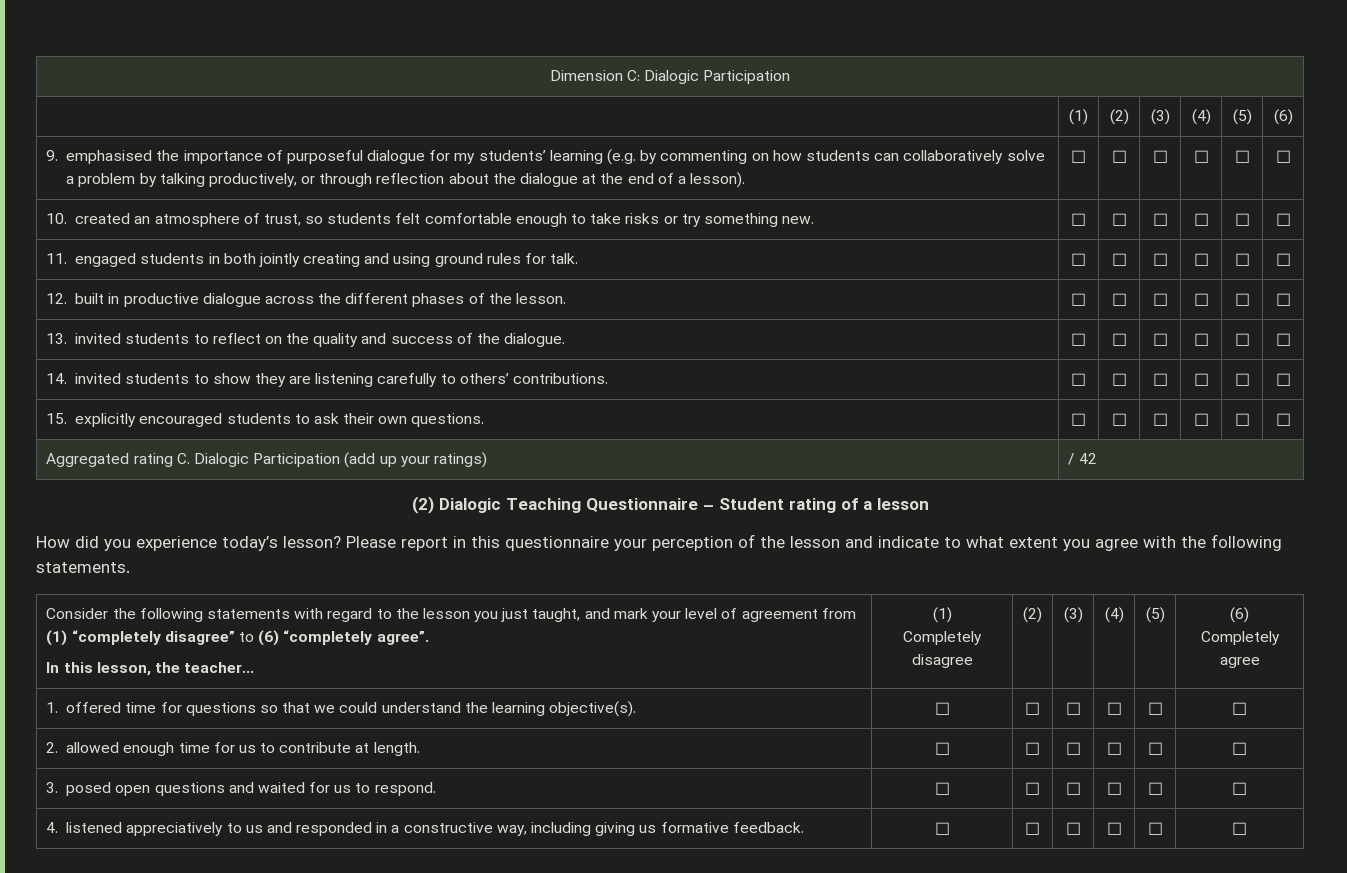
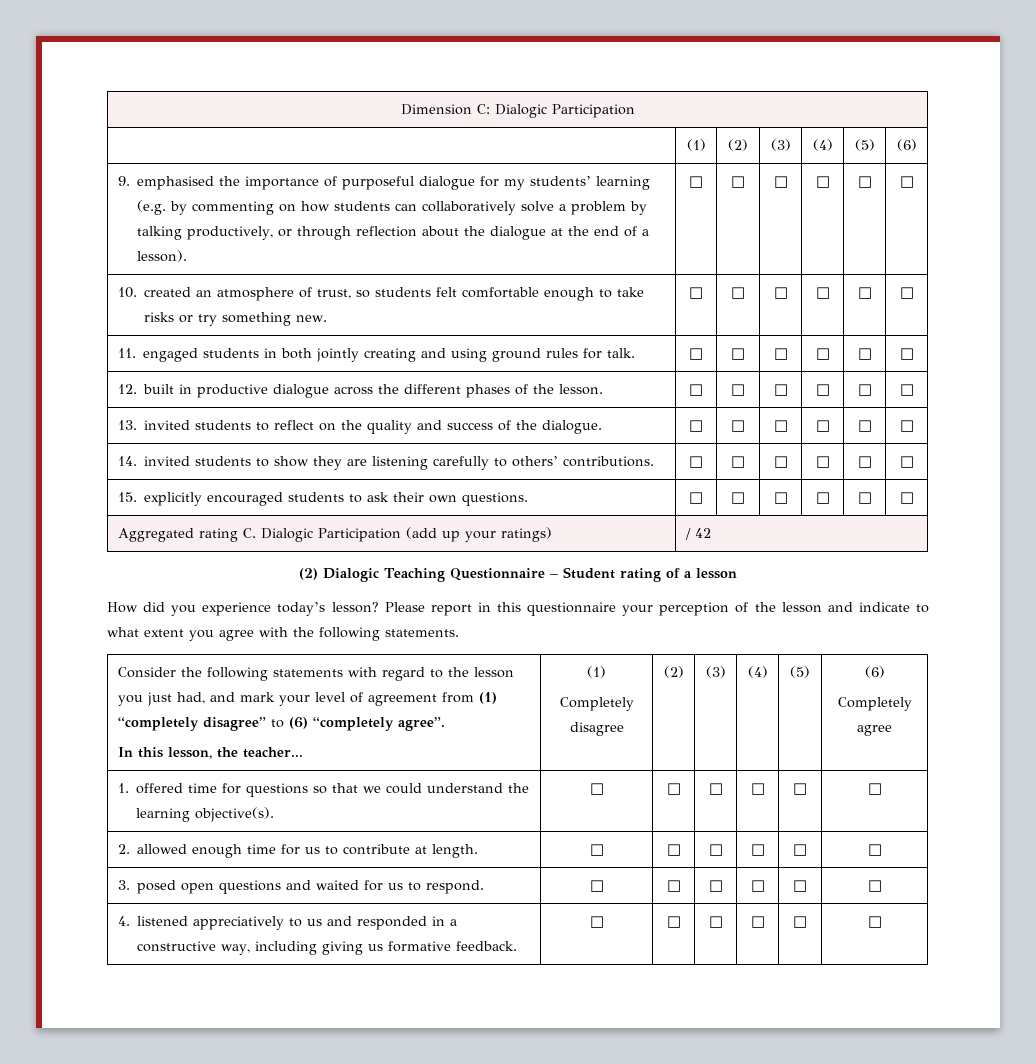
- Consider the following statements with regard to the lesson you just taught, and mark your level of agreement from (1) “completely disagree” to (6) “completely agree”.
+ Consider the following statements with regard to the lesson you just had, and mark your level of agreement from (1) “completely disagree” to (6) “completely agree”.

